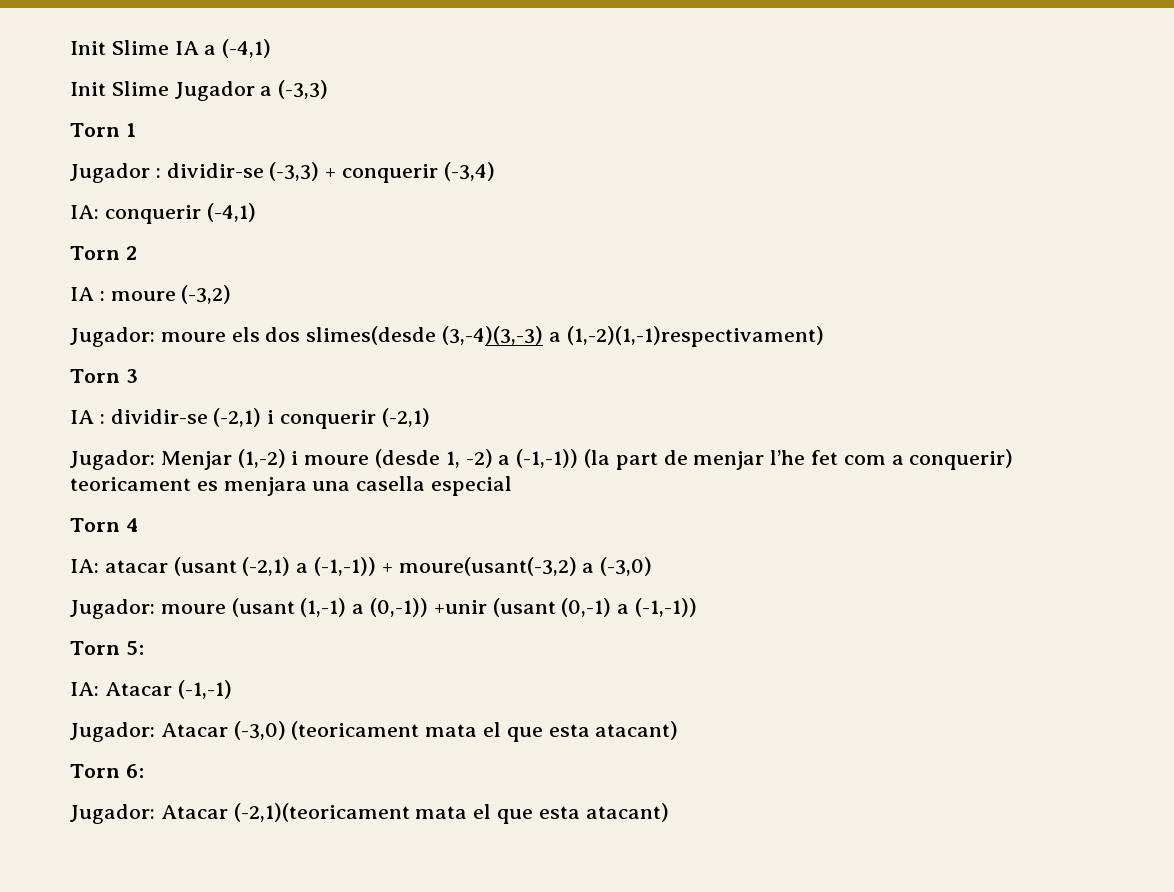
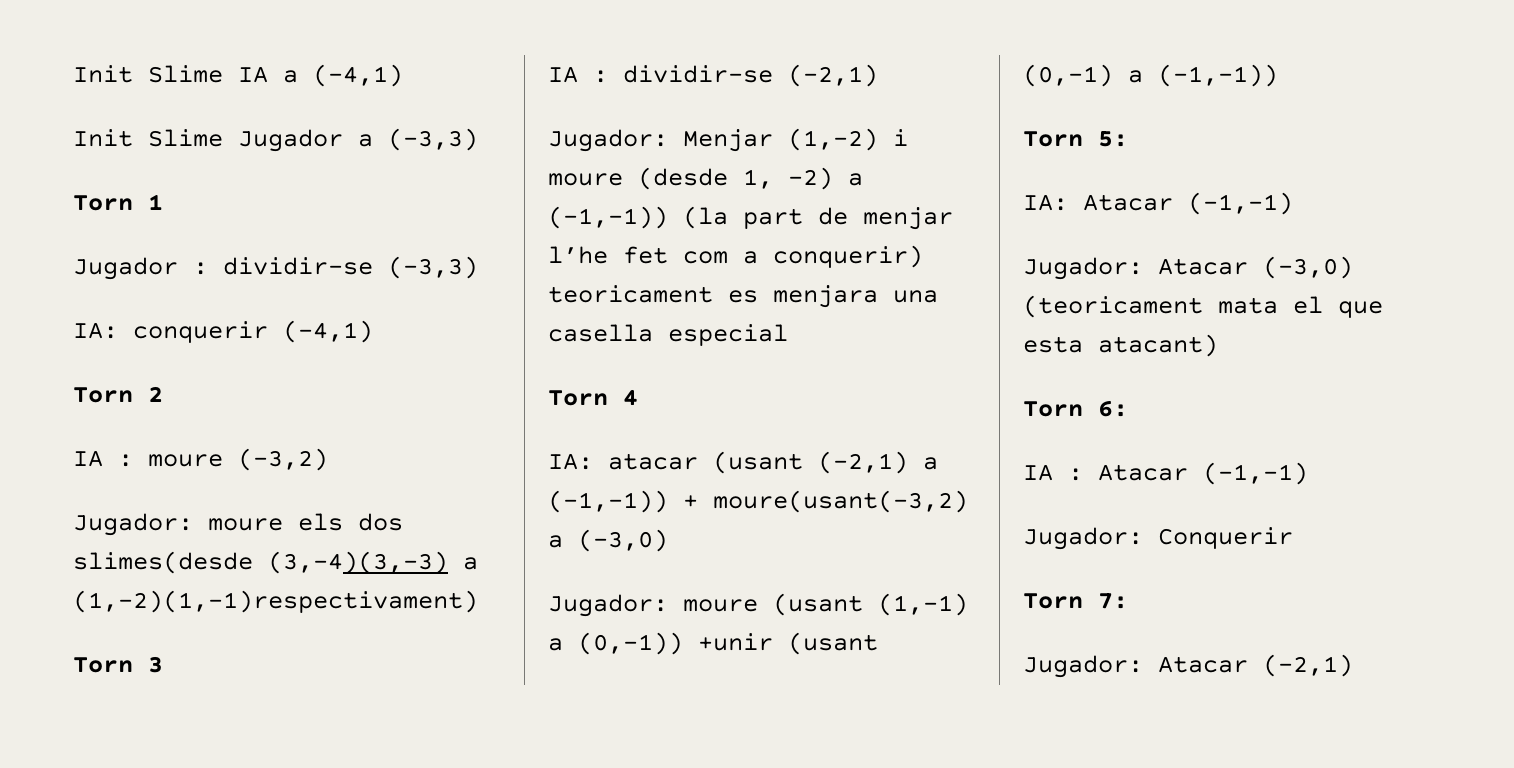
- Jugador : dividir-se (-3,3) + conquerir (-3,4)
+ Jugador : dividir-se (-3,3)
- IA : dividir-se (-2,1) i conquerir (-2,1)
+ IA : dividir-se (-2,1)
- Jugador: Atacar (-2,1)(teoricament mata el que esta atacant)
+ IA : Atacar (-1,-1)
+ Jugador: Conquerir
+ Torn 7:
+ Jugador: Atacar (-2,1)

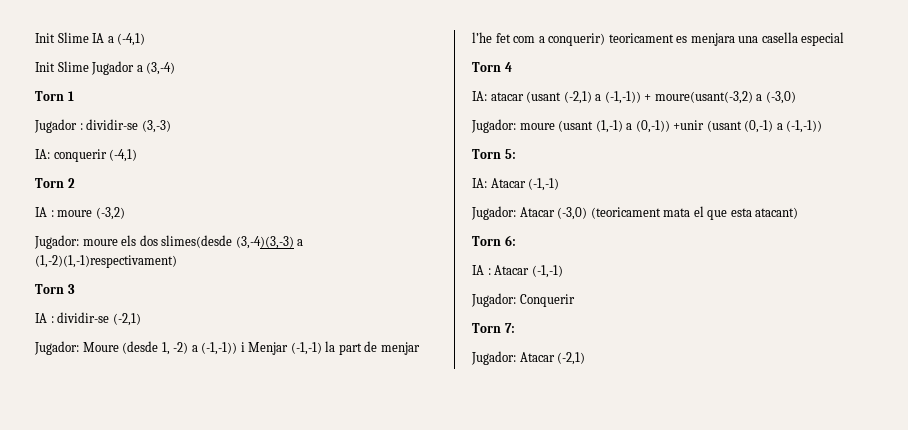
- Init Slime Jugador a (-3,3)
+ Init Slime Jugador a (3,-4)
- Jugador : dividir-se (-3,3)
+ Jugador : dividir-se (3,-3)
- Jugador: Menjar (1,-2) i moure (desde 1, -2) a (-1,-1)) (la part de menjar l’he fet com a conquerir) teoricament es menjara una casella especial
+ Jugador: Moure (desde 1, -2) a (-1,-1)) i Menjar (-1,-1) la part de menjar l’he fet com a conquerir) teoricament es menjara una casella especial

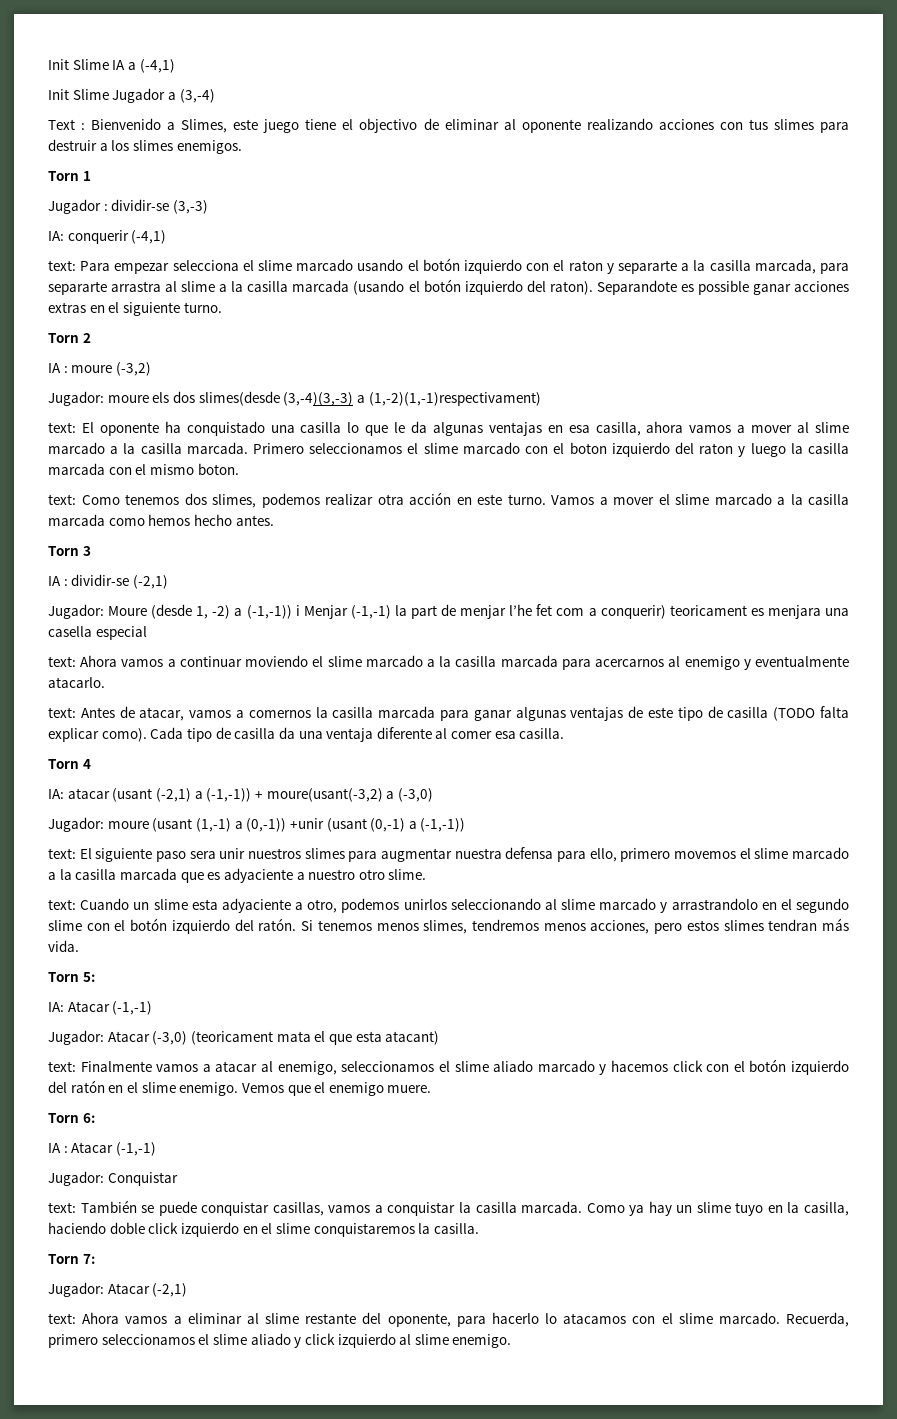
+ Text : Bienvenido a Slimes, este juego tiene el objectivo de eliminar al oponente realizando acciones con tus slimes para destruir a los slimes enemigos.
+ text: Para empezar selecciona el slime marcado usando el botón izquierdo con el raton y separarte a la casilla marcada, para separarte arrastra al slime a la casilla marcada (usando el botón izquierdo del raton). Separandote es possible ganar acciones extras en el siguiente turno.
+ text: El oponente ha conquistado una casilla lo que le da algunas ventajas en esa casilla, ahora vamos a mover al slime marcado a la casilla marcada. Primero seleccionamos el slime marcado con el boton izquierdo del raton y luego la casilla marcada con el mismo boton.
+ text: Como tenemos dos slimes, podemos realizar otra acción en este turno. Vamos a mover el slime marcado a la casilla marcada como hemos hecho antes.
+ text: Ahora vamos a continuar moviendo el slime marcado a la casilla marcada para acercarnos al enemigo y eventualmente atacarlo.
+ text: Antes de atacar, vamos a comernos la casilla marcada para ganar algunas ventajas de este tipo de casilla (TODO falta explicar como). Cada tipo de casilla da una ventaja diferente al comer esa casilla.
+ text: El siguiente paso sera unir nuestros slimes para augmentar nuestra defensa para ello, primero movemos el slime marcado a la casilla marcada que es adyaciente a nuestro otro slime.
+ text: Cuando un slime esta adyaciente a otro, podemos unirlos seleccionando al slime marcado y arrastrandolo en el segundo slime con el botón izquierdo del ratón. Si tenemos menos slimes, tendremos menos acciones, pero estos slimes tendran más vida.
+ text: Finalmente vamos a atacar al enemigo, seleccionamos el slime aliado marcado y hacemos click con el botón izquierdo del ratón en el slime enemigo. Vemos que el enemigo muere.
- Jugador: Conquerir
+ Jugador: Conquistar
+ text: También se puede conquistar casillas, vamos a conquistar la casilla marcada. Como ya hay un slime tuyo en la casilla, haciendo doble click izquierdo en el slime conquistaremos la casilla.
+ text: Ahora vamos a eliminar al slime restante del oponente, para hacerlo lo atacamos con el slime marcado. Recuerda, primero seleccionamos el slime aliado y click izquierdo al slime enemigo.

